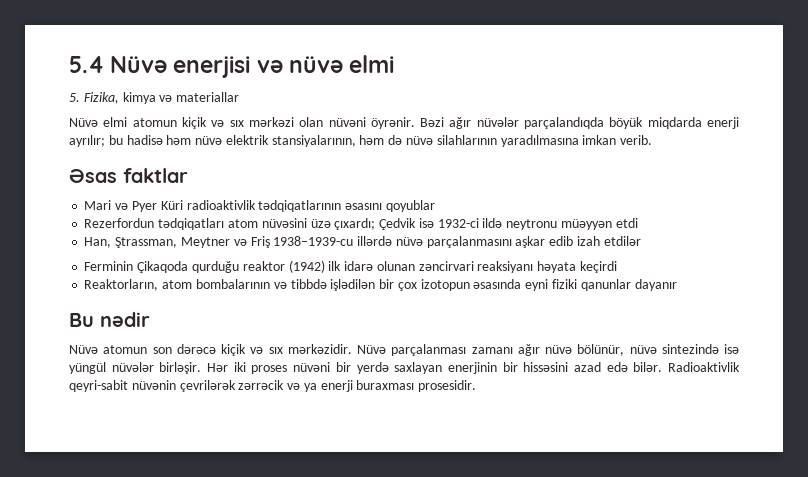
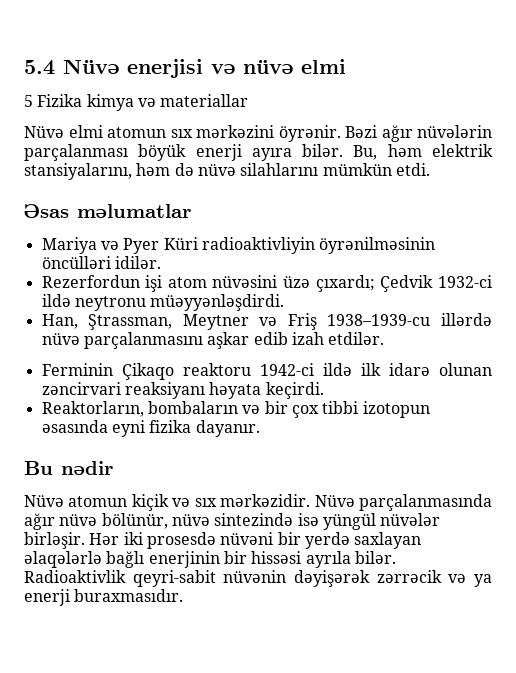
- 5. Fizika, kimya və materiallar
+ 5 Fizika kimya və materiallar
- Nüvə elmi atomun kiçik və sıx mərkəzi olan nüvəni öyrənir. Bəzi ağır nüvələr parçalandıqda böyük miqdarda enerji ayrılır; bu hadisə həm nüvə elektrik stansiyalarının, həm də nüvə silahlarının yaradılmasına imkan verib.
+ Nüvə elmi atomun sıx mərkəzini öyrənir. Bəzi ağır nüvələrin parçalanması böyük enerji ayıra bilər. Bu, həm elektrik stansiyalarını, həm də nüvə silahlarını mümkün etdi.
- Əsas faktlar
- Mari və Pyer Küri radioaktivlik tədqiqatlarının əsasını qoyublar
+ Əsas məlumatlar
+ Mariya və Pyer Küri radioaktivliyin öyrənilməsinin öncülləri idilər.
- Rezerfordun tədqiqatları atom nüvəsini üzə çıxardı; Çedvik isə 1932-ci ildə neytronu müəyyən etdi
+ Rezerfordun işi atom nüvəsini üzə çıxardı; Çedvik 1932-ci ildə neytronu müəyyənləşdirdi.
- Han, Ştrassman, Meytner və Friş 1938–1939-cu illərdə nüvə parçalanmasını aşkar edib izah etdilər
+ Han, Ştrassman, Meytner və Friş 1938–1939-cu illərdə nüvə parçalanmasını aşkar edib izah etdilər.
- Ferminin Çikaqoda qurduğu reaktor (1942) ilk idarə olunan zəncirvari reaksiyanı həyata keçirdi
+ Ferminin Çikaqo reaktoru 1942-ci ildə ilk idarə olunan zəncirvari reaksiyanı həyata keçirdi.
- Reaktorların, atom bombalarının və tibbdə işlədilən bir çox izotopun əsasında eyni fiziki qanunlar dayanır
+ Reaktorların, bombaların və bir çox tibbi izotopun əsasında eyni fizika dayanır.
- Nüvə atomun son dərəcə kiçik və sıx mərkəzidir.
+ Nüvə atomun kiçik və sıx mərkəzidir.
- Nüvə parçalanması zamanı ağır nüvə bölünür, nüvə sintezində isə yüngül nüvələr birləşir.
+ Nüvə parçalanmasında ağır nüvə bölünür, nüvə sintezində isə yüngül nüvələr birləşir.
- Hər iki proses nüvəni bir yerdə saxlayan enerjinin bir hissəsini azad edə bilər.
+ Hər iki prosesdə nüvəni bir yerdə saxlayan əlaqələrlə bağlı enerjinin bir hissəsi ayrıla bilər.
- Radioaktivlik qeyri-sabit nüvənin çevrilərək zərrəcik və ya enerji buraxması prosesidir.
+ Radioaktivlik qeyri-sabit nüvənin dəyişərək zərrəcik və ya enerji buraxmasıdır.

